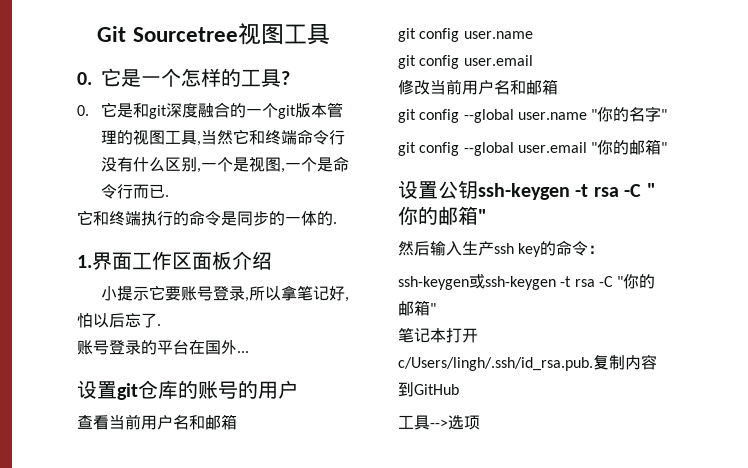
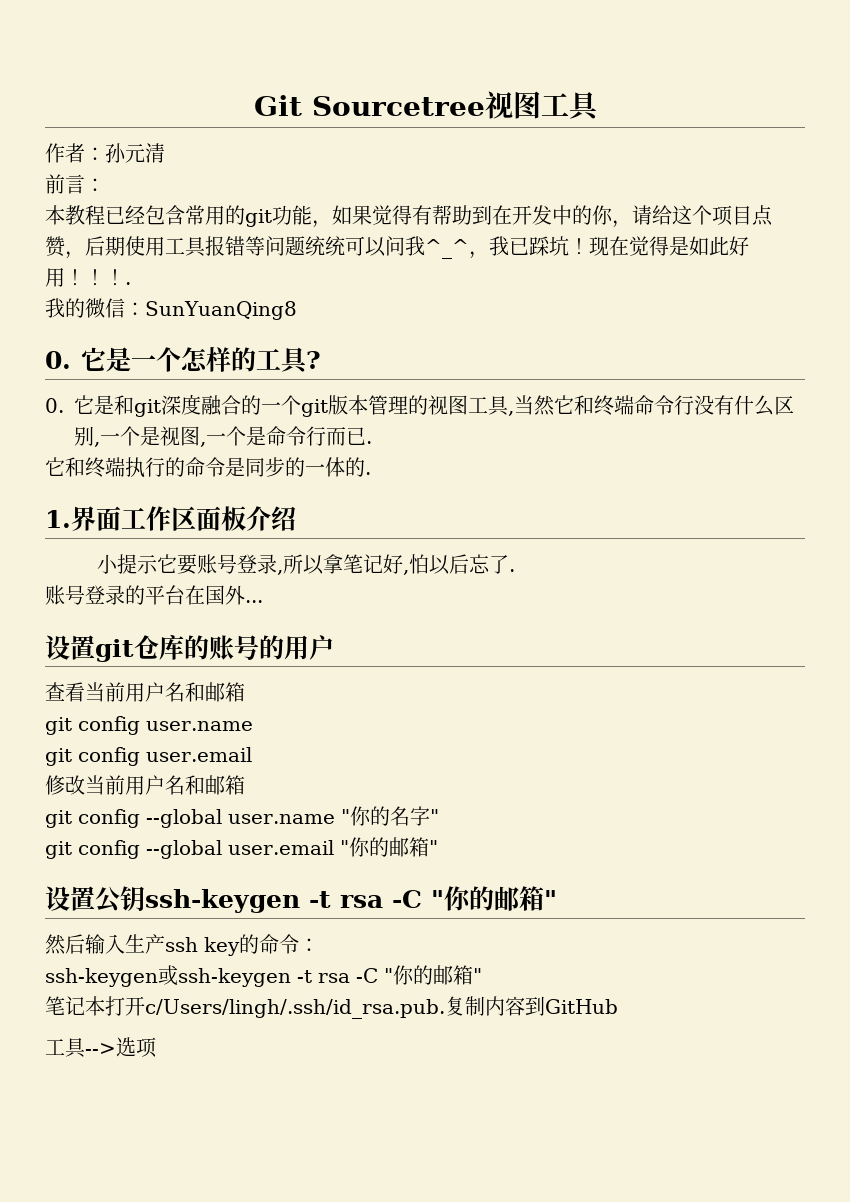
+ 作者：孙元清
+ 前言：
+ 本教程已经包含常用的git功能，如果觉得有帮助到在开发中的你，请给这个项目点赞，后期使用工具报错等问题统统可以问我^_^，我已踩坑！现在觉得是如此好用！！！.
+ 我的微信：SunYuanQing8

